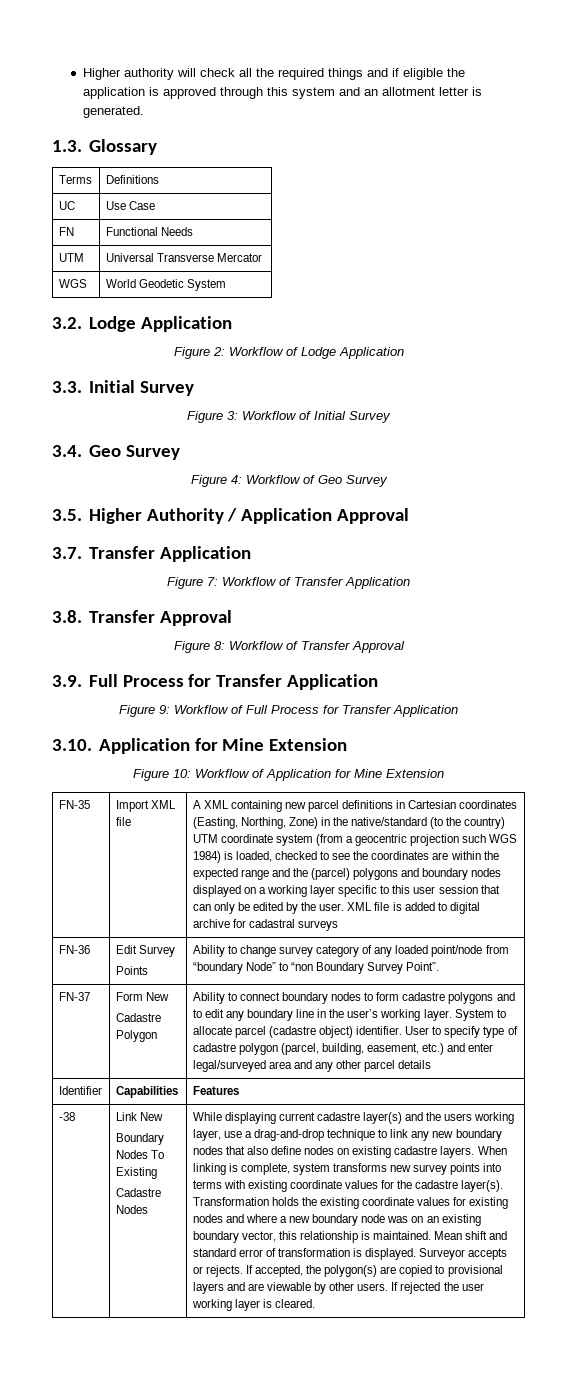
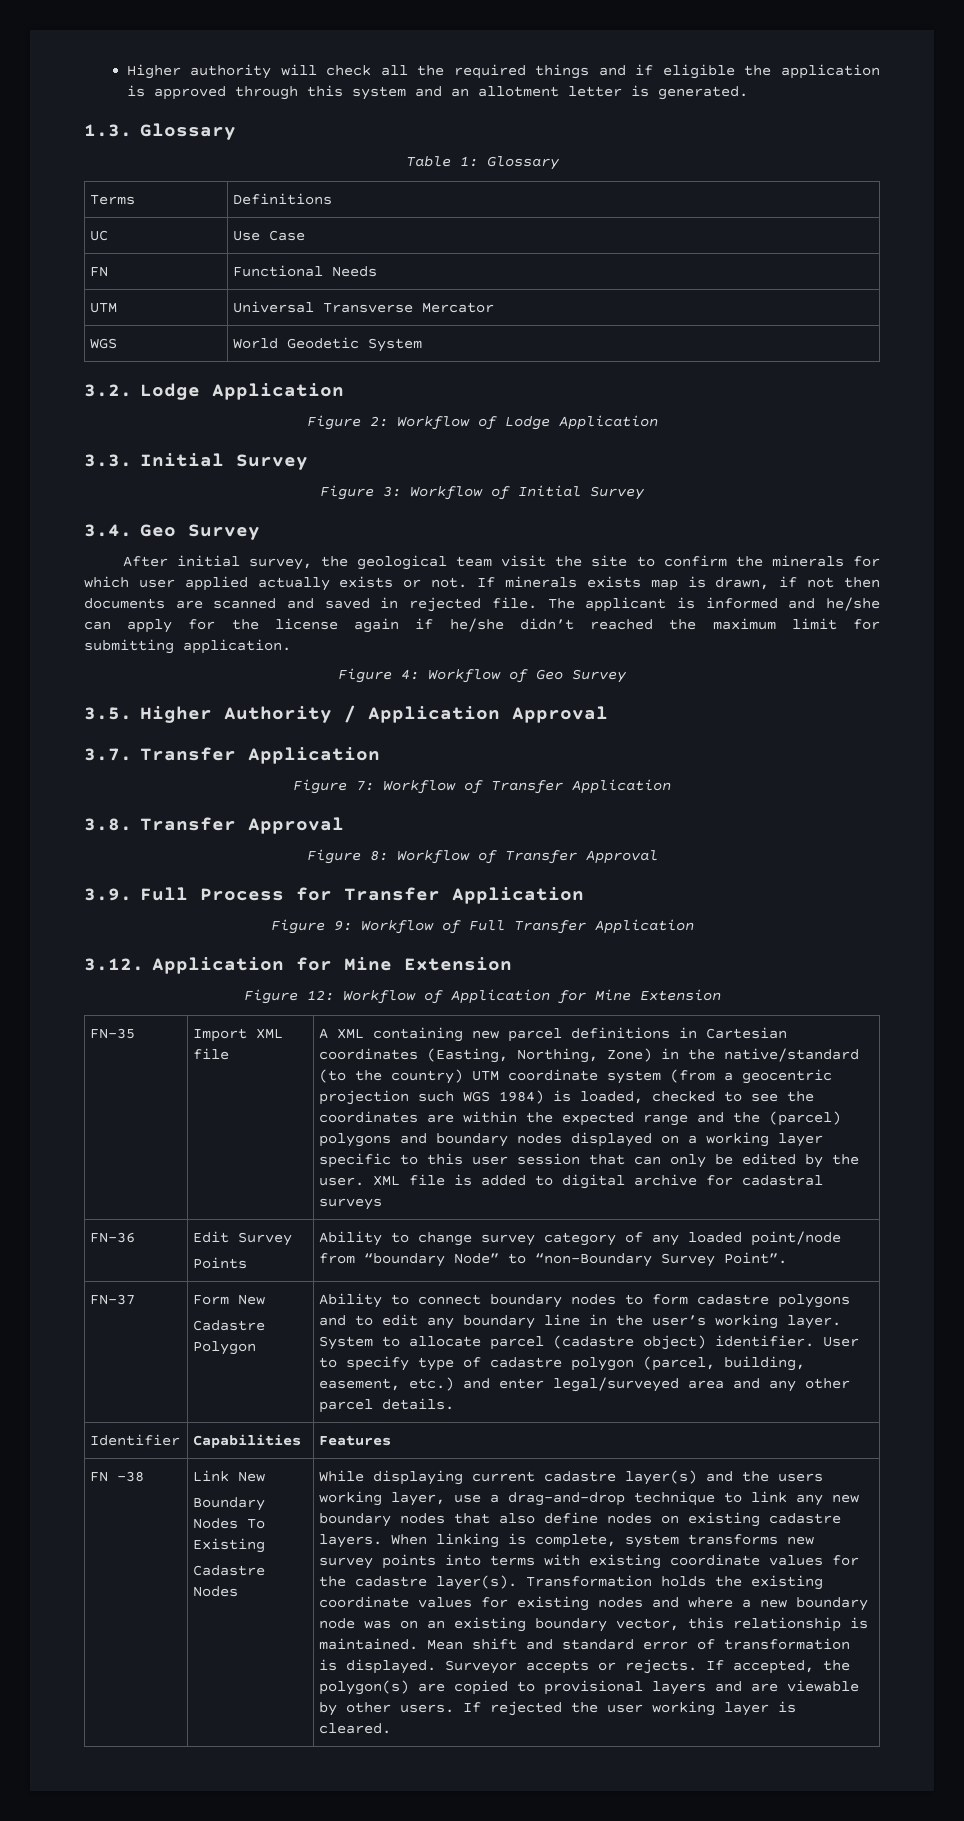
+ Table 1: Glossary
+ After initial survey, the geological team visit the site to confirm the minerals for which user applied actually exists or not. If minerals exists map is drawn, if not then documents are scanned and saved in rejected file. The applicant is informed and he/she can apply for the license again if he/she didn’t reached the maximum limit for submitting application.
- Figure 9: Workflow of Full Process for Transfer Application
- 3.10. Application for Mine Extension
+ Figure 9: Workflow of Full Transfer Application
+ 3.12. Application for Mine Extension
- Figure 10: Workflow of Application for Mine Extension
+ Figure 12: Workflow of Application for Mine Extension
  FN-36 | Edit Survey
- Points | Ability to change survey category of any loaded point/node from “boundary Node” to “non Boundary Survey Point”.
+ Points | Ability to change survey category of any loaded point/node from “boundary Node” to “non-Boundary Survey Point”.
- User to specify type of cadastre polygon (parcel, building, easement, etc.) and enter legal/surveyed area and any other parcel details
+ User to specify type of cadastre polygon (parcel, building, easement, etc.) and enter legal/surveyed area and any other parcel details.
- -38
+ FN -38

